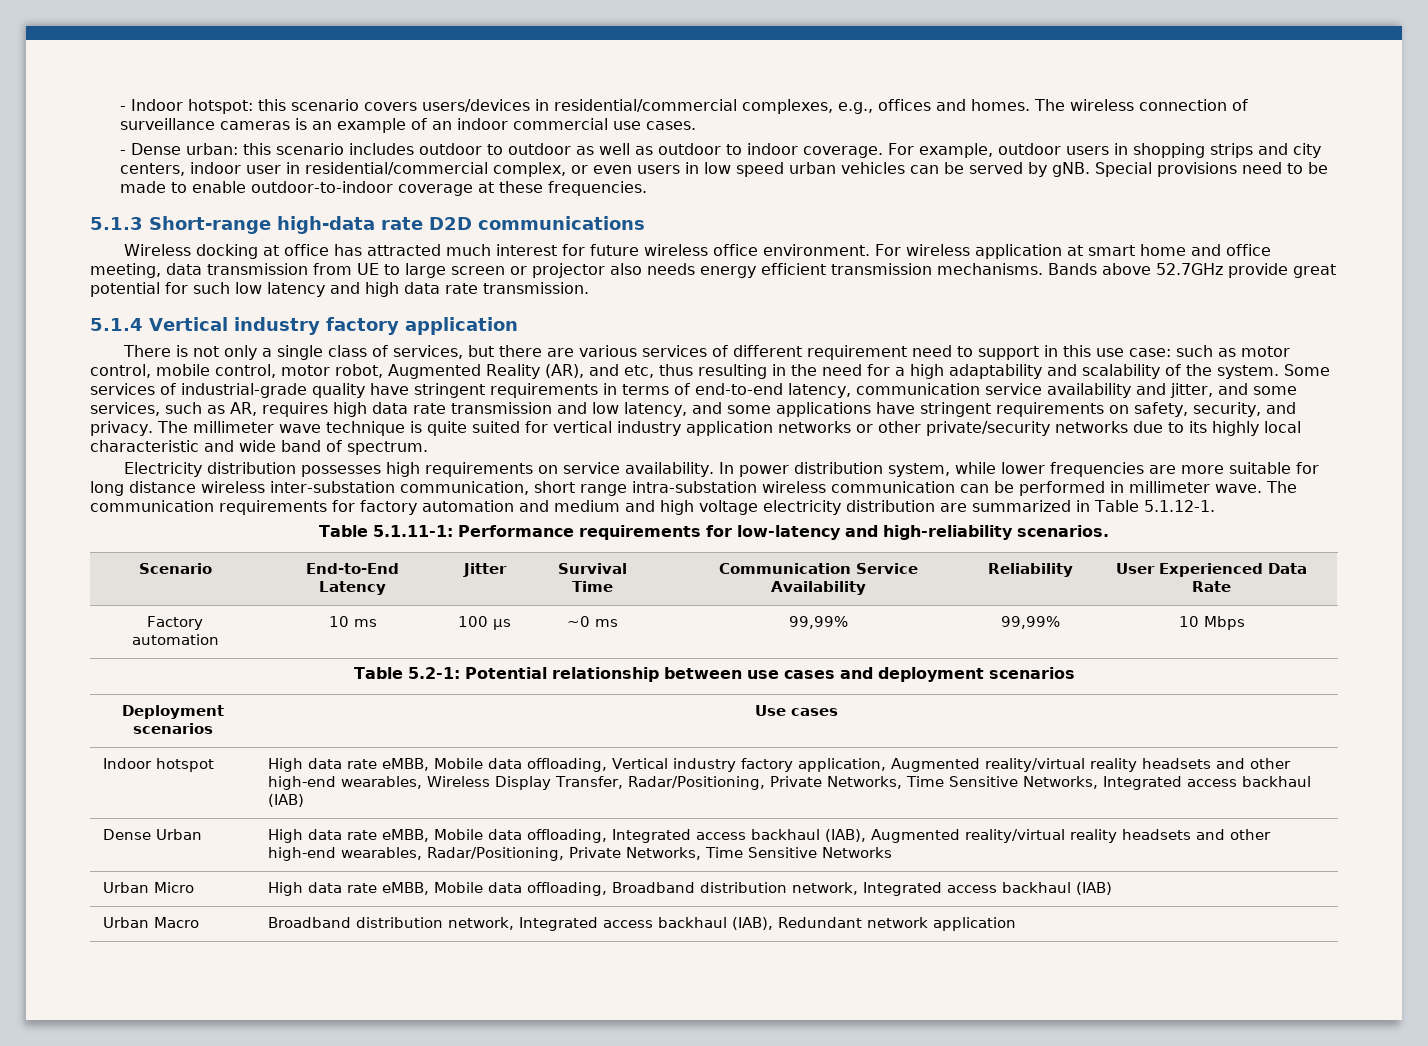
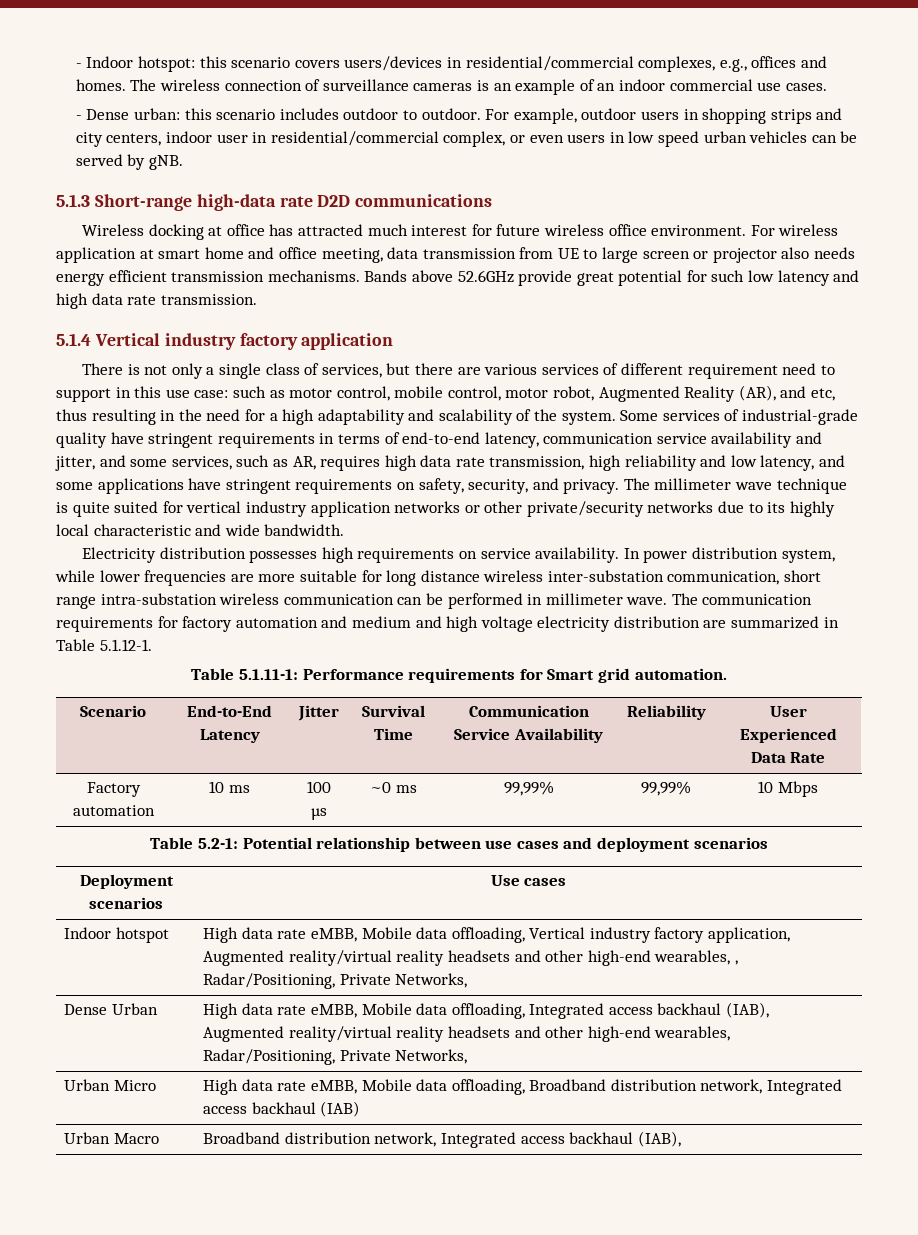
- - Dense urban: this scenario includes outdoor to outdoor as well as outdoor to indoor coverage.
+ - Dense urban: this scenario includes outdoor to outdoor.
- Special provisions need to be made to enable outdoor-to-indoor coverage at these frequencies.
- Bands above 52.7GHz provide great potential for such low latency and high data rate transmission.
+ Bands above 52.6GHz provide great potential for such low latency and high data rate transmission.
- Some services of industrial-grade quality have stringent requirements in terms of end-to-end latency, communication service availability and jitter, and some services, such as AR, requires high data rate transmission and low latency, and some applications have stringent requirements on safety, security, and privacy.
+ Some services of industrial-grade quality have stringent requirements in terms of end-to-end latency, communication service availability and jitter, and some services, such as AR, requires high data rate transmission, high reliability and low latency, and some applications have stringent requirements on safety, security, and privacy.
- The millimeter wave technique is quite suited for vertical industry application networks or other private/security networks due to its highly local characteristic and wide band of spectrum.
+ The millimeter wave technique is quite suited for vertical industry application networks or other private/security networks due to its highly local characteristic and wide bandwidth.
- Table 5.1.11-1: Performance requirements for low-latency and high-reliability scenarios.
+ Table 5.1.11-1: Performance requirements for Smart grid automation.
- Indoor hotspot | High data rate eMBB, Mobile data offloading, Vertical industry factory application, Augmented reality/virtual reality headsets and other high-end wearables, Wireless Display Transfer, Radar/Positioning, Private Networks, Time Sensitive Networks, Integrated access backhaul (IAB)
+ Indoor hotspot | High data rate eMBB, Mobile data offloading, Vertical industry factory application, Augmented reality/virtual reality headsets and other high-end wearables, , Radar/Positioning, Private Networks,
- Dense Urban | High data rate eMBB, Mobile data offloading, Integrated access backhaul (IAB), Augmented reality/virtual reality headsets and other high-end wearables, Radar/Positioning, Private Networks, Time Sensitive Networks
+ Dense Urban | High data rate eMBB, Mobile data offloading, Integrated access backhaul (IAB), Augmented reality/virtual reality headsets and other high-end wearables, Radar/Positioning, Private Networks,
- Urban Macro | Broadband distribution network, Integrated access backhaul (IAB), Redundant network application
+ Urban Macro | Broadband distribution network, Integrated access backhaul (IAB),

